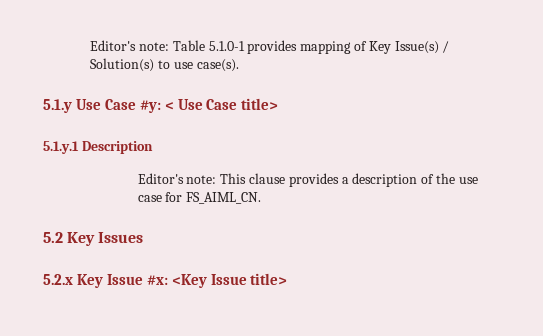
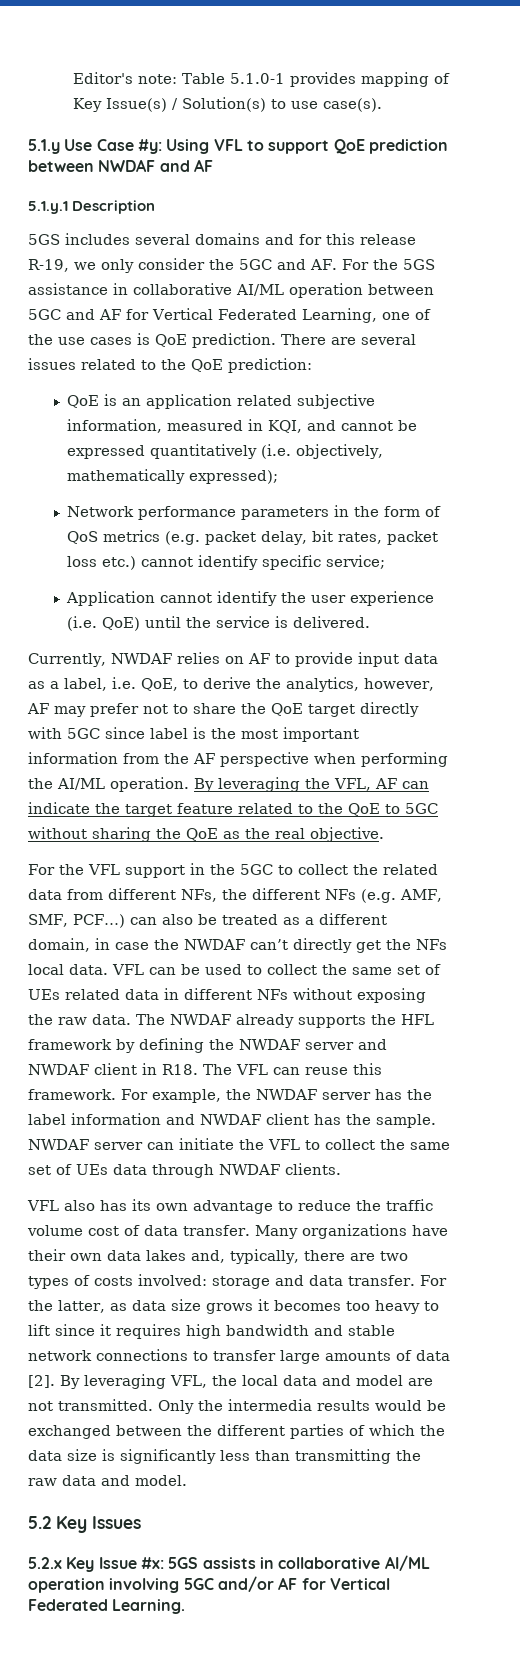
- 5.1.y Use Case #y: < Use Case title>
+ 5.1.y Use Case #y: Using VFL to support QoE prediction between NWDAF and AF
  5.1.y.1 Description
- Editor's note: This clause provides a description of the use case for FS_AIML_CN.
+ 5GS includes several domains and for this release R-19, we only consider the 5GC and AF. For the 5GS assistance in collaborative AI/ML operation between 5GC and AF for Vertical Federated Learning, one of the use cases is QoE prediction. There are several issues related to the QoE prediction:
+ QoE is an application related subjective information, measured in KQI, and cannot be expressed quantitatively (i.e. objectively, mathematically expressed);
+ Network performance parameters in the form of QoS metrics (e.g. packet delay, bit rates, packet loss etc.) cannot identify specific service;
+ Application cannot identify the user experience (i.e. QoE) until the service is delivered.
+ Currently, NWDAF relies on AF to provide input data as a label, i.e. QoE, to derive the analytics, however, AF may prefer not to share the QoE target directly with 5GC since label is the most important information from the AF perspective when performing the AI/ML operation. By leveraging the VFL, AF can indicate the target feature related to the QoE to 5GC without sharing the QoE as the real objective.
+ For the VFL support in the 5GC to collect the related data from different NFs, the different NFs (e.g. AMF, SMF, PCF…) can also be treated as a different domain, in case the NWDAF can’t directly get the NFs local data. VFL can be used to collect the same set of UEs related data in different NFs without exposing the raw data. The NWDAF already supports the HFL framework by defining the NWDAF server and NWDAF client in R18. The VFL can reuse this framework. For example, the NWDAF server has the label information and NWDAF client has the sample. NWDAF server can initiate the VFL to collect the same set of UEs data through NWDAF clients.
+ VFL also has its own advantage to reduce the traffic volume cost of data transfer. Many organizations have their own data lakes and, typically, there are two types of costs involved: storage and data transfer. For the latter, as data size grows it becomes too heavy to lift since it requires high bandwidth and stable network connections to transfer large amounts of data [2]. By leveraging VFL, the local data and model are not transmitted. Only the intermedia results would be exchanged between the different parties of which the data size is significantly less than transmitting the raw data and model.
- 5.2.x Key Issue #x: <Key Issue title>
+ 5.2.x Key Issue #x: 5GS assists in collaborative AI/ML operation involving 5GC and/or AF for Vertical Federated Learning.

